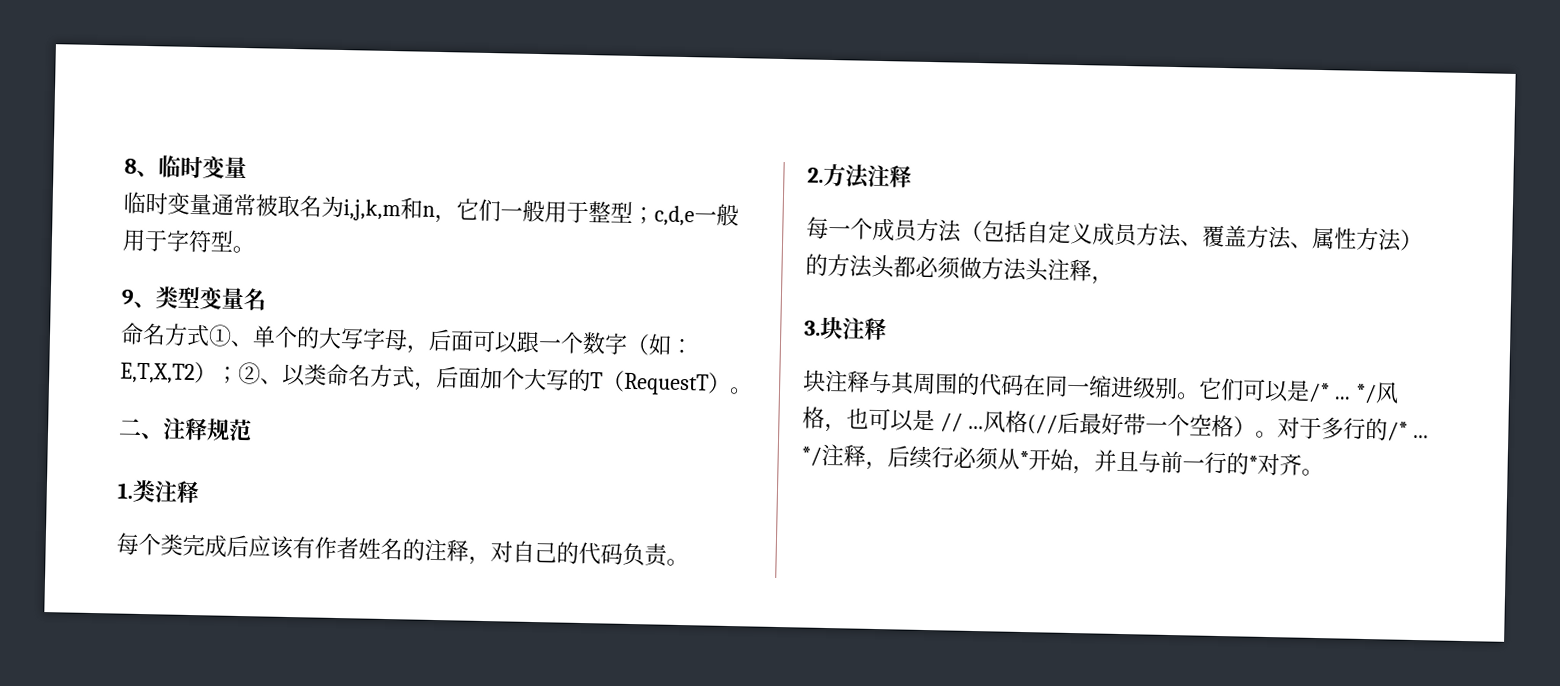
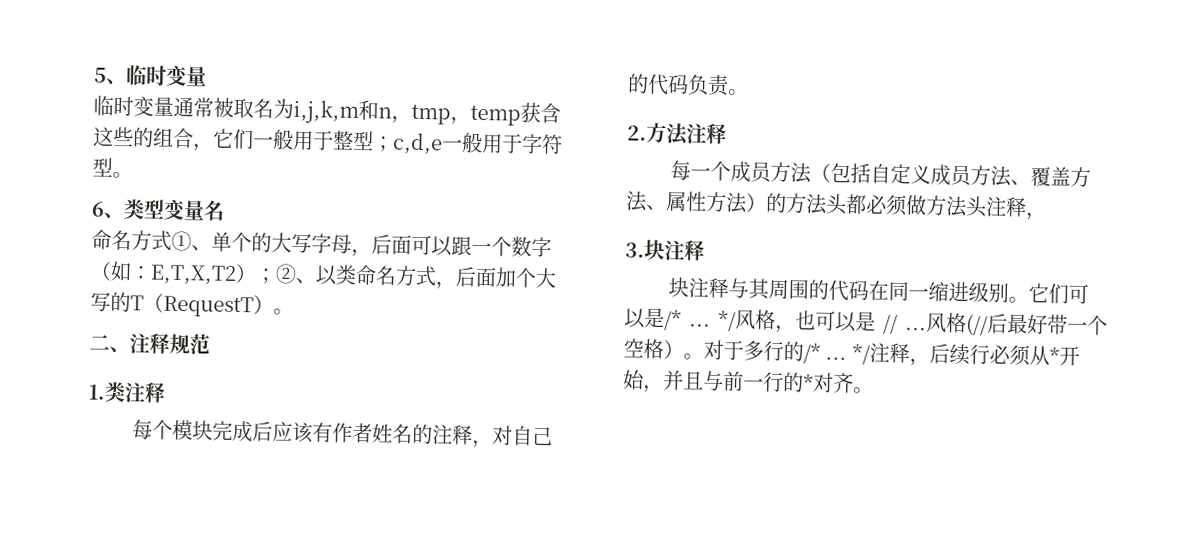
- 8、临时变量
+ 5、临时变量
- 临时变量通常被取名为i,j,k,m和n，它们一般用于整型；c,d,e一般用于字符型。
+ 临时变量通常被取名为i,j,k,m和n，tmp，temp获含这些的组合，它们一般用于整型；c,d,e一般用于字符型。
- 9、类型变量名
+ 6、类型变量名
- 每个类完成后应该有作者姓名的注释，对自己的代码负责。
+ 每个模块完成后应该有作者姓名的注释，对自己的代码负责。

